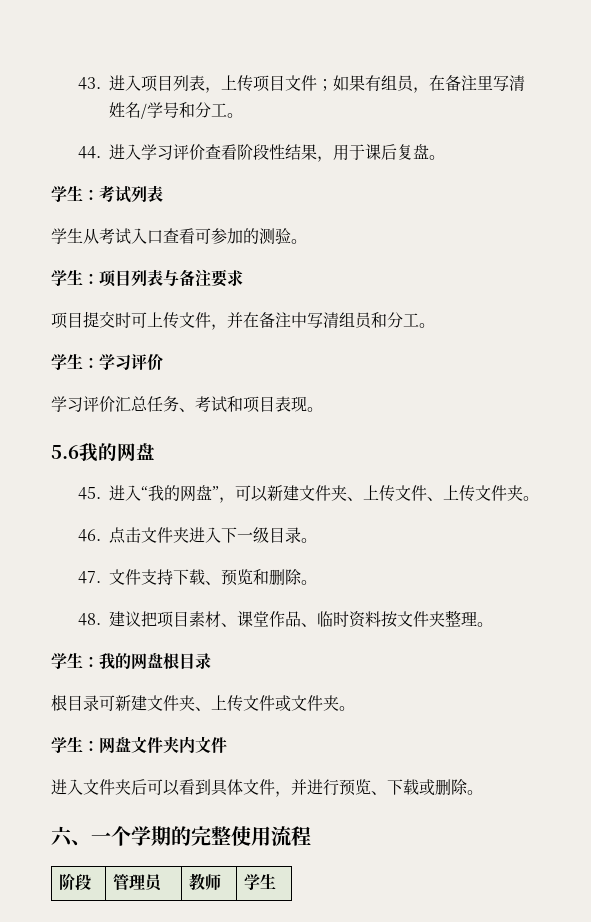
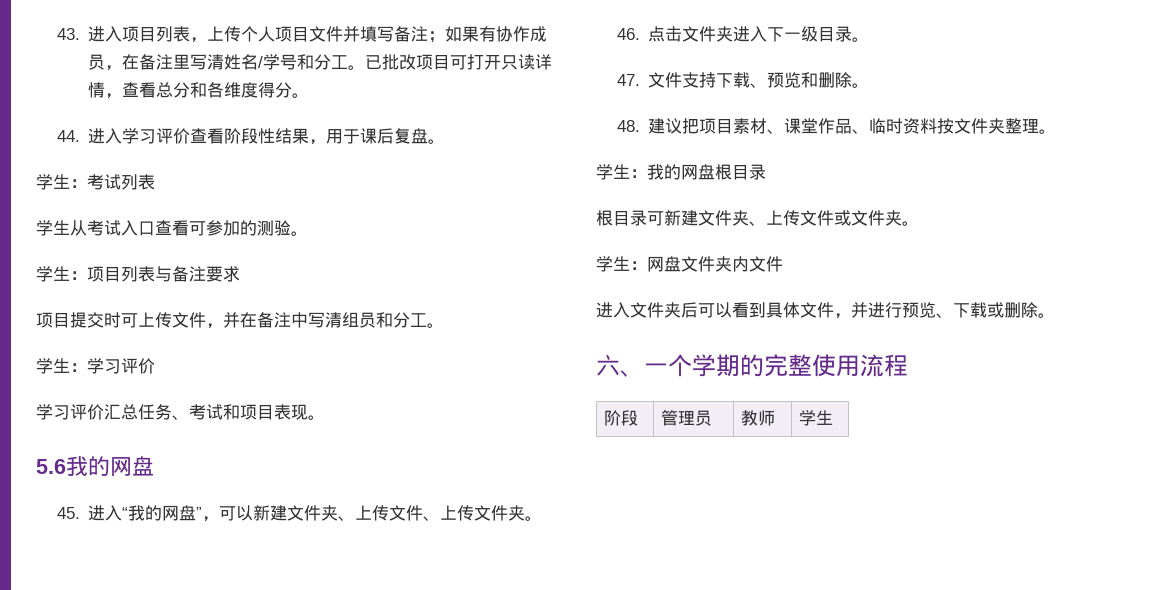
- 43.进入项目列表，上传项目文件；如果有组员，在备注里写清姓名/学号和分工。
+ 43.进入项目列表，上传个人项目文件并填写备注；如果有协作成员，在备注里写清姓名/学号和分工。已批改项目可打开只读详情，查看总分和各维度得分。

